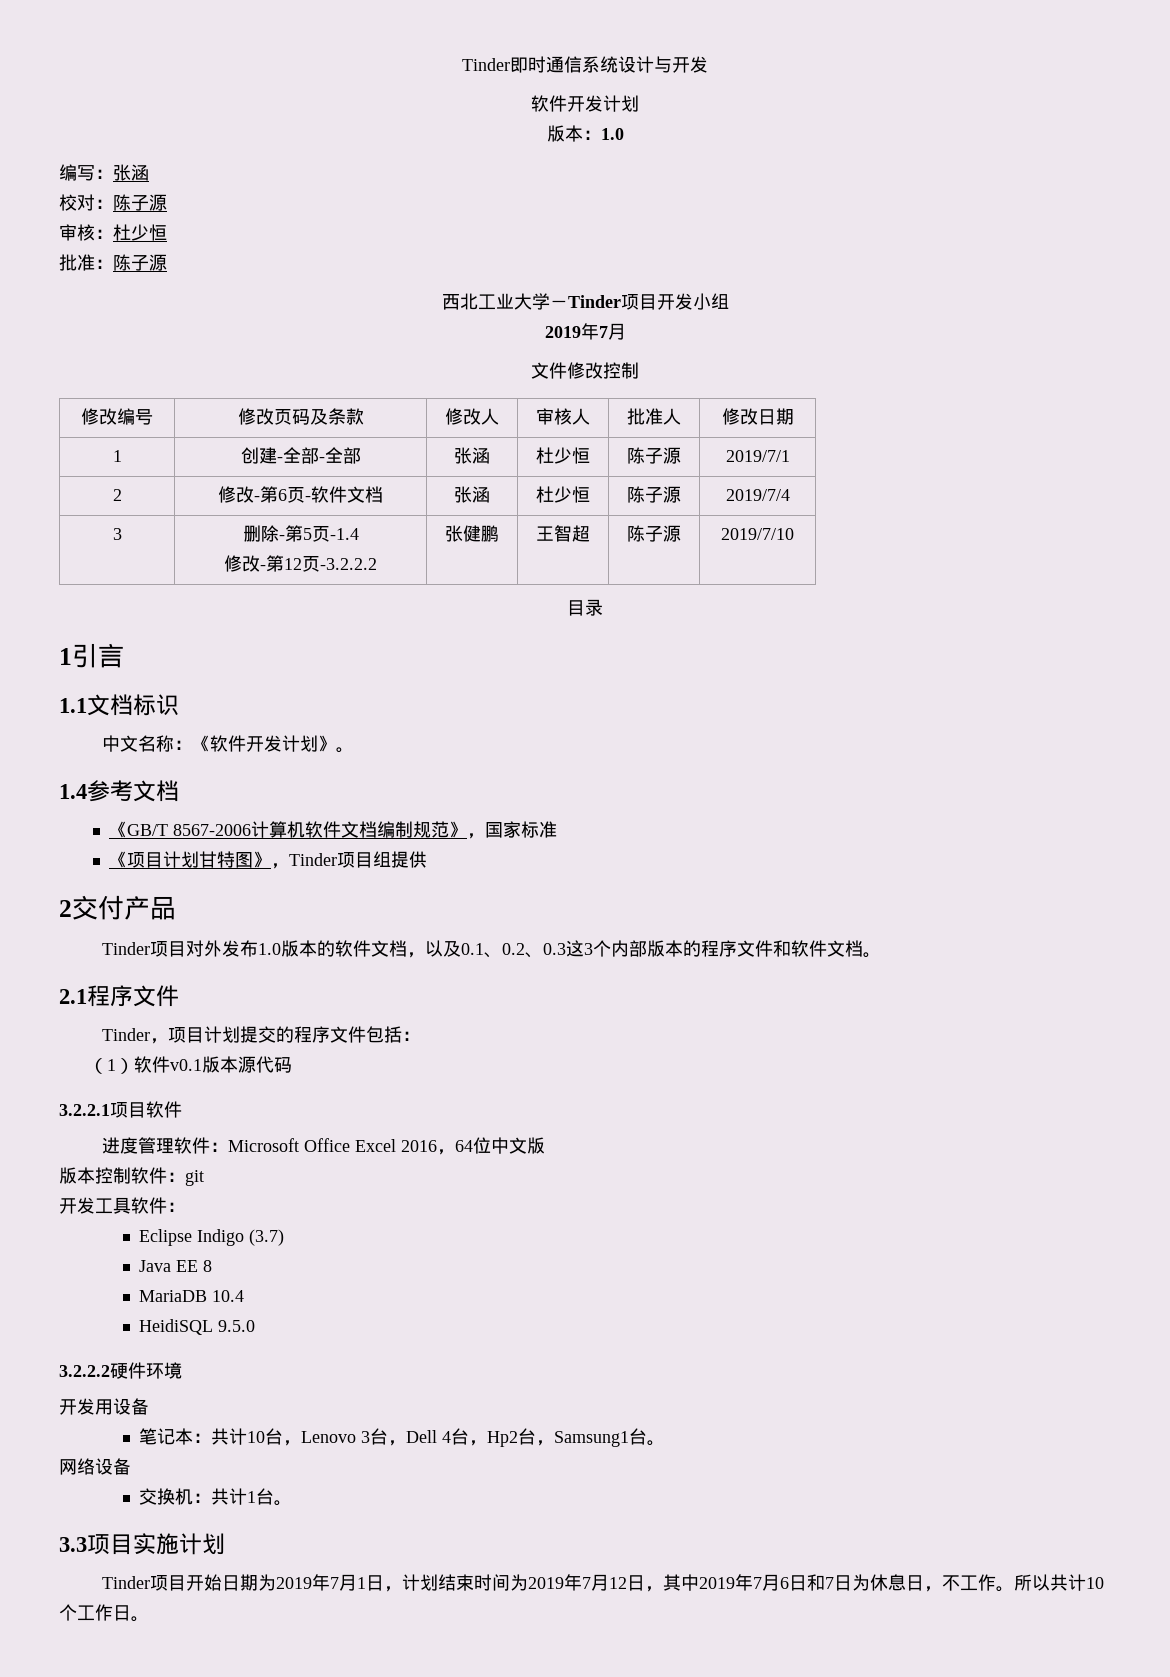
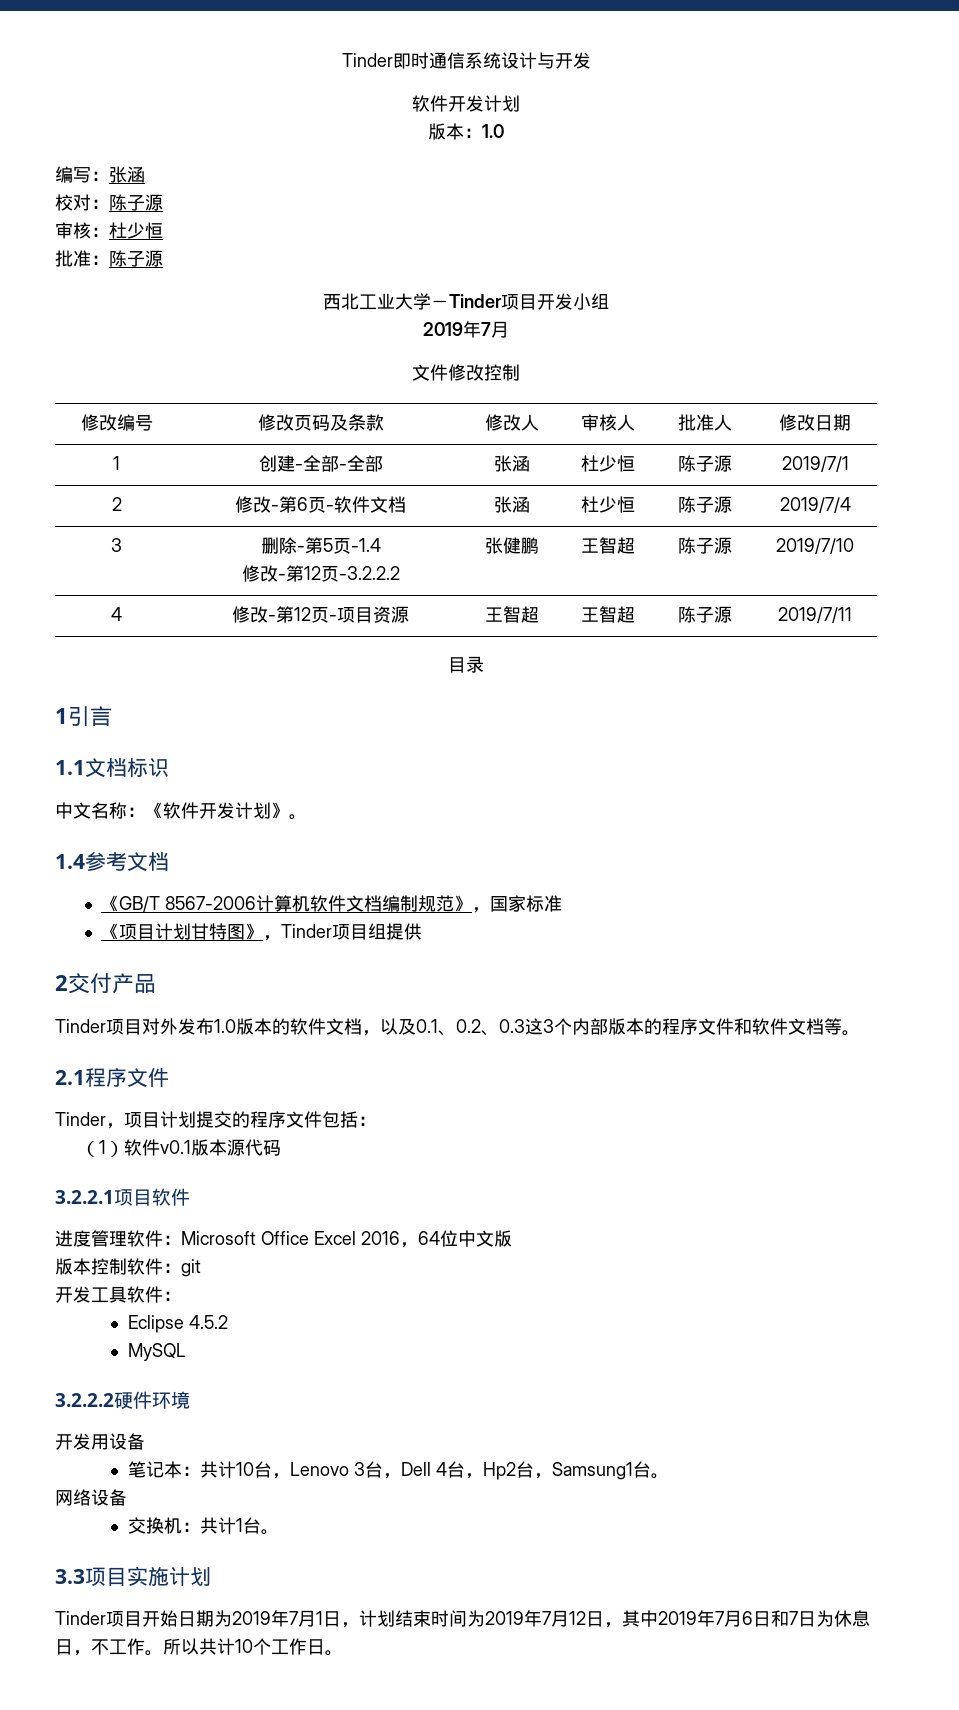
+ 4 | 修改-第12页-项目资源 | 王智超 | 王智超 | 陈子源 | 2019/7/11
- Tinder项目对外发布1.0版本的软件文档，以及0.1、0.2、0.3这3个内部版本的程序文件和软件文档。
+ Tinder项目对外发布1.0版本的软件文档，以及0.1、0.2、0.3这3个内部版本的程序文件和软件文档等。
- Eclipse Indigo (3.7)
- Java EE 8
- MariaDB 10.4
- HeidiSQL 9.5.0
+ Eclipse 4.5.2
+ MySQL

